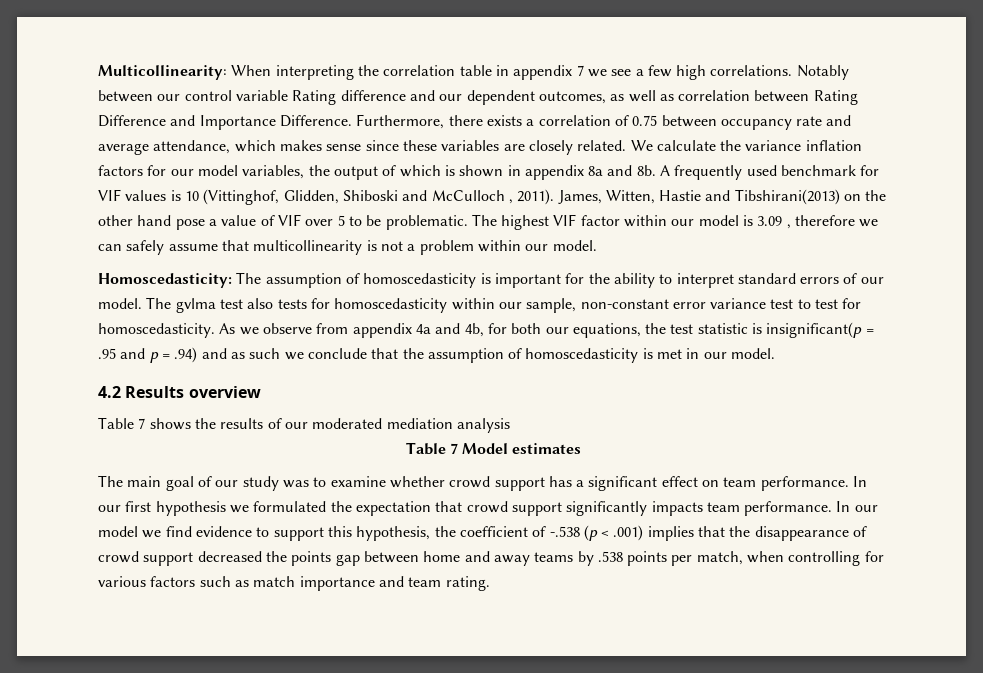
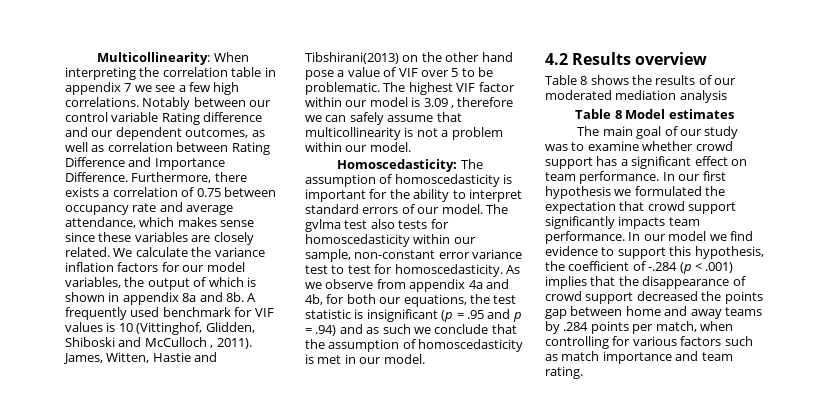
- As we observe from appendix 4a and 4b, for both our equations, the test statistic is insignificant(p = .95 and p = .94) and as such we conclude that the assumption of homoscedasticity is met in our model.
+ As we observe from appendix 4a and 4b, for both our equations, the test statistic is insignificant (p = .95 and p = .94) and as such we conclude that the assumption of homoscedasticity is met in our model.
- Table 7 shows the results of our moderated mediation analysis
+ Table 8 shows the results of our moderated mediation analysis
- Table 7 Model estimates
+ Table 8 Model estimates
- In our model we find evidence to support this hypothesis, the coefficient of -.538 (p < .001) implies that the disappearance of crowd support decreased the points gap between home and away teams by .538 points per match, when controlling for various factors such as match importance and team rating.
+ In our model we find evidence to support this hypothesis, the coefficient of -.284 (p < .001) implies that the disappearance of crowd support decreased the points gap between home and away teams by .284 points per match, when controlling for various factors such as match importance and team rating.

